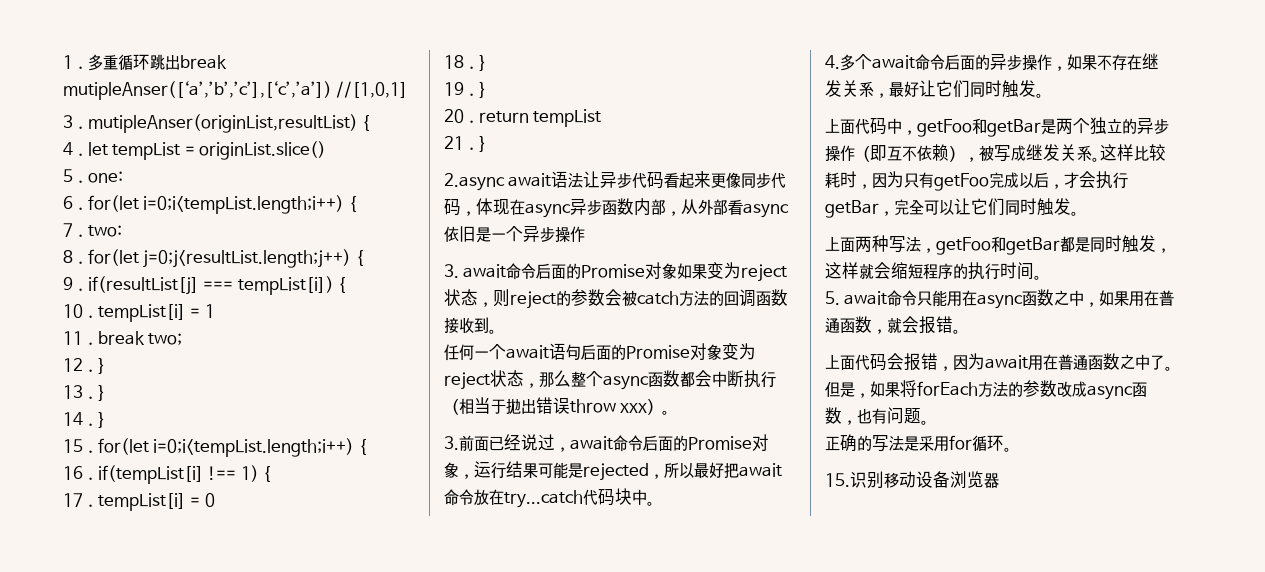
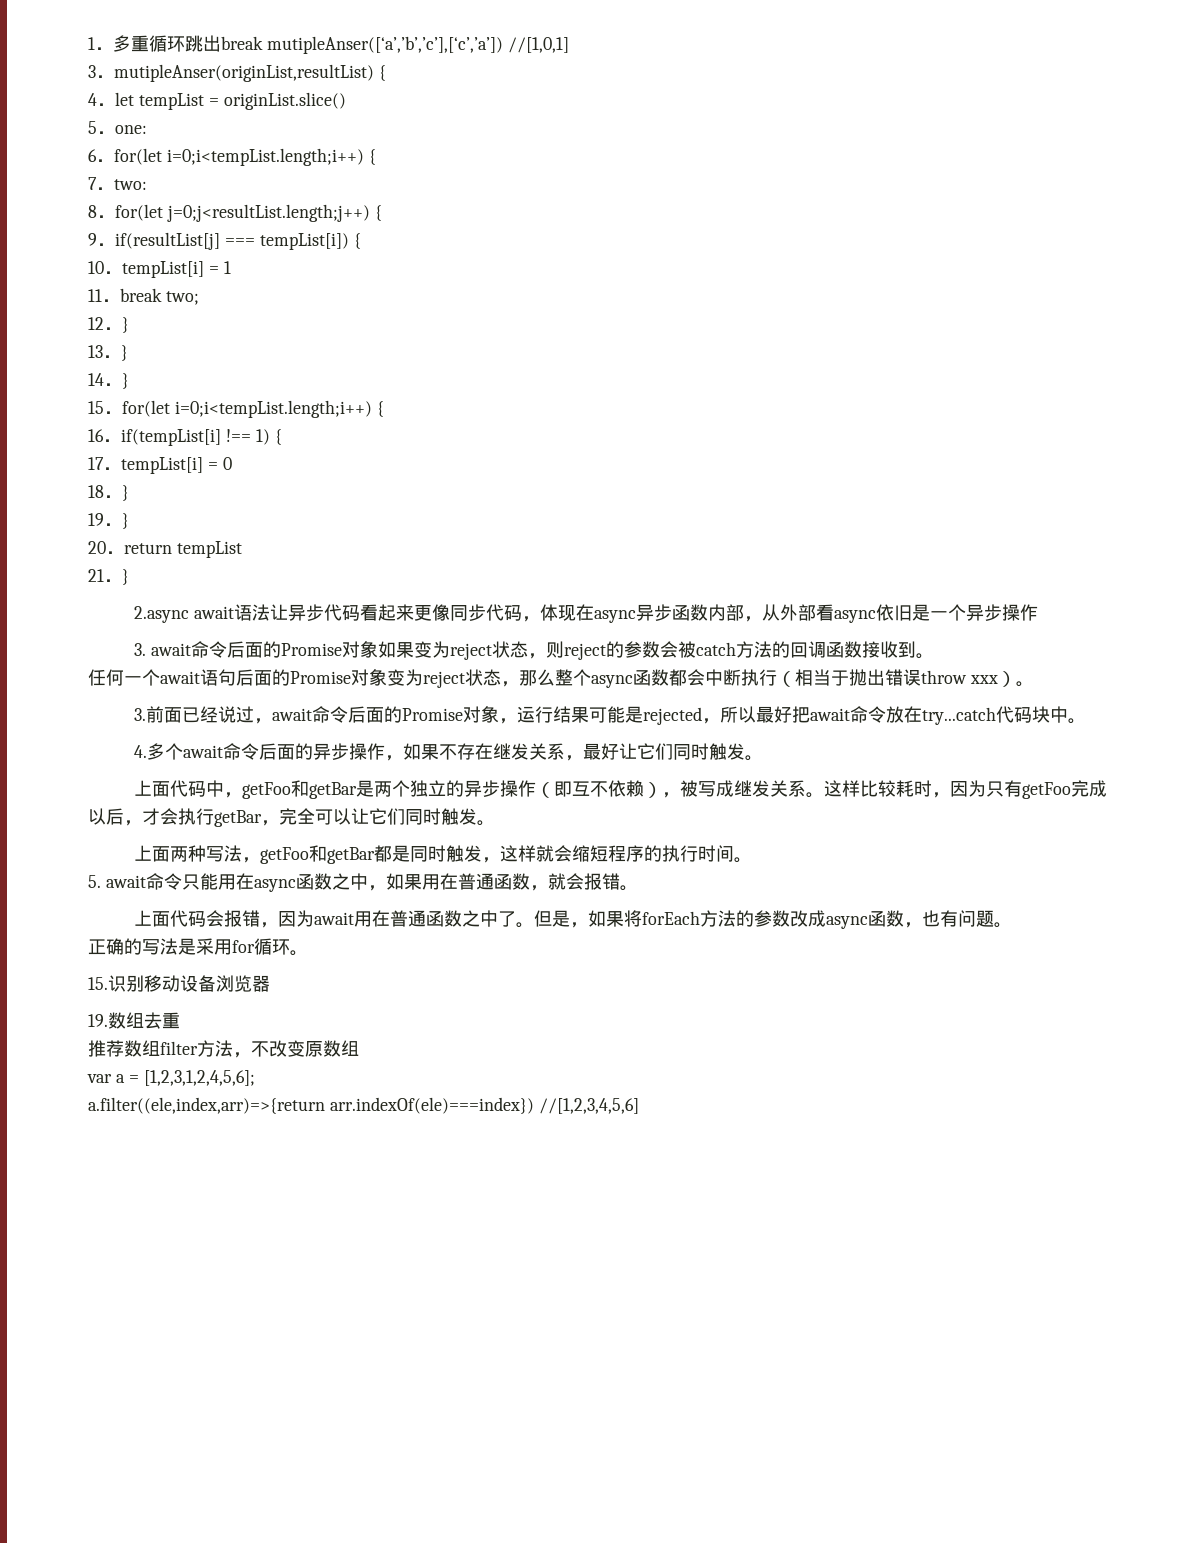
+ 19.数组去重
+ 推荐数组filter方法，不改变原数组
+ var a = [1,2,3,1,2,4,5,6];
+ a.filter((ele,index,arr)=>{return arr.indexOf(ele)===index}) //[1,2,3,4,5,6]

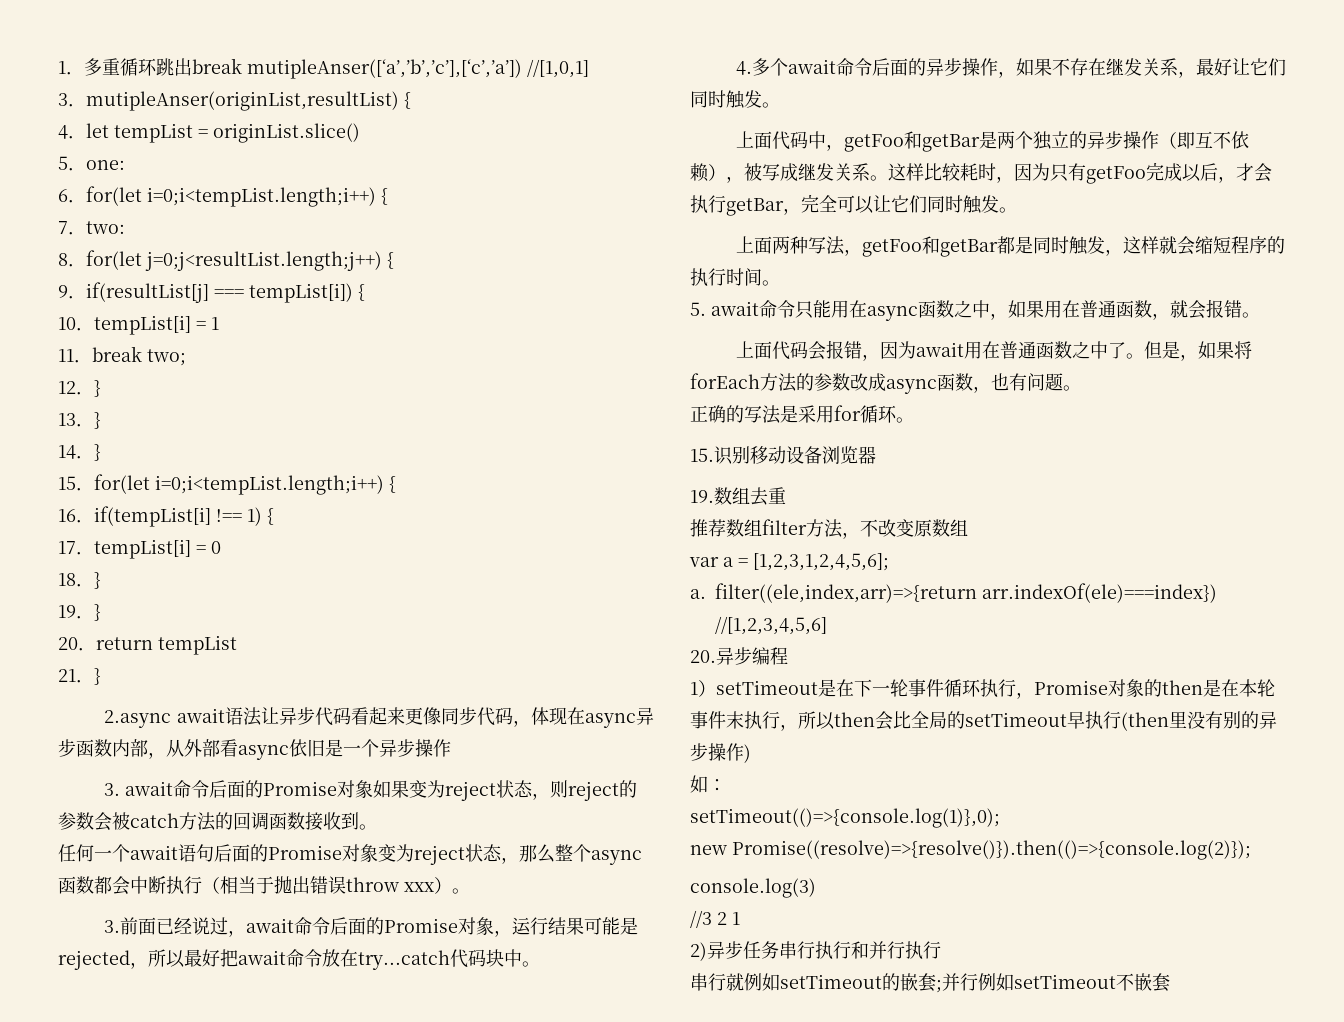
- a.filter((ele,index,arr)=>{return arr.indexOf(ele)===index}) //[1,2,3,4,5,6]
+ a. filter((ele,index,arr)=>{return arr.indexOf(ele)===index}) //[1,2,3,4,5,6]
+ 20.异步编程
+ 1）setTimeout是在下一轮事件循环执行，Promise对象的then是在本轮事件末执行，所以then会比全局的setTimeout早执行(then里没有别的异步操作)
+ 如：
+ setTimeout(()=>{console.log(1)},0);
+ new Promise((resolve)=>{resolve()}).then(()=>{console.log(2)});
+ console.log(3)
+ //3 2 1
+ 2)异步任务串行执行和并行执行
+ 串行就例如setTimeout的嵌套;并行例如setTimeout不嵌套

